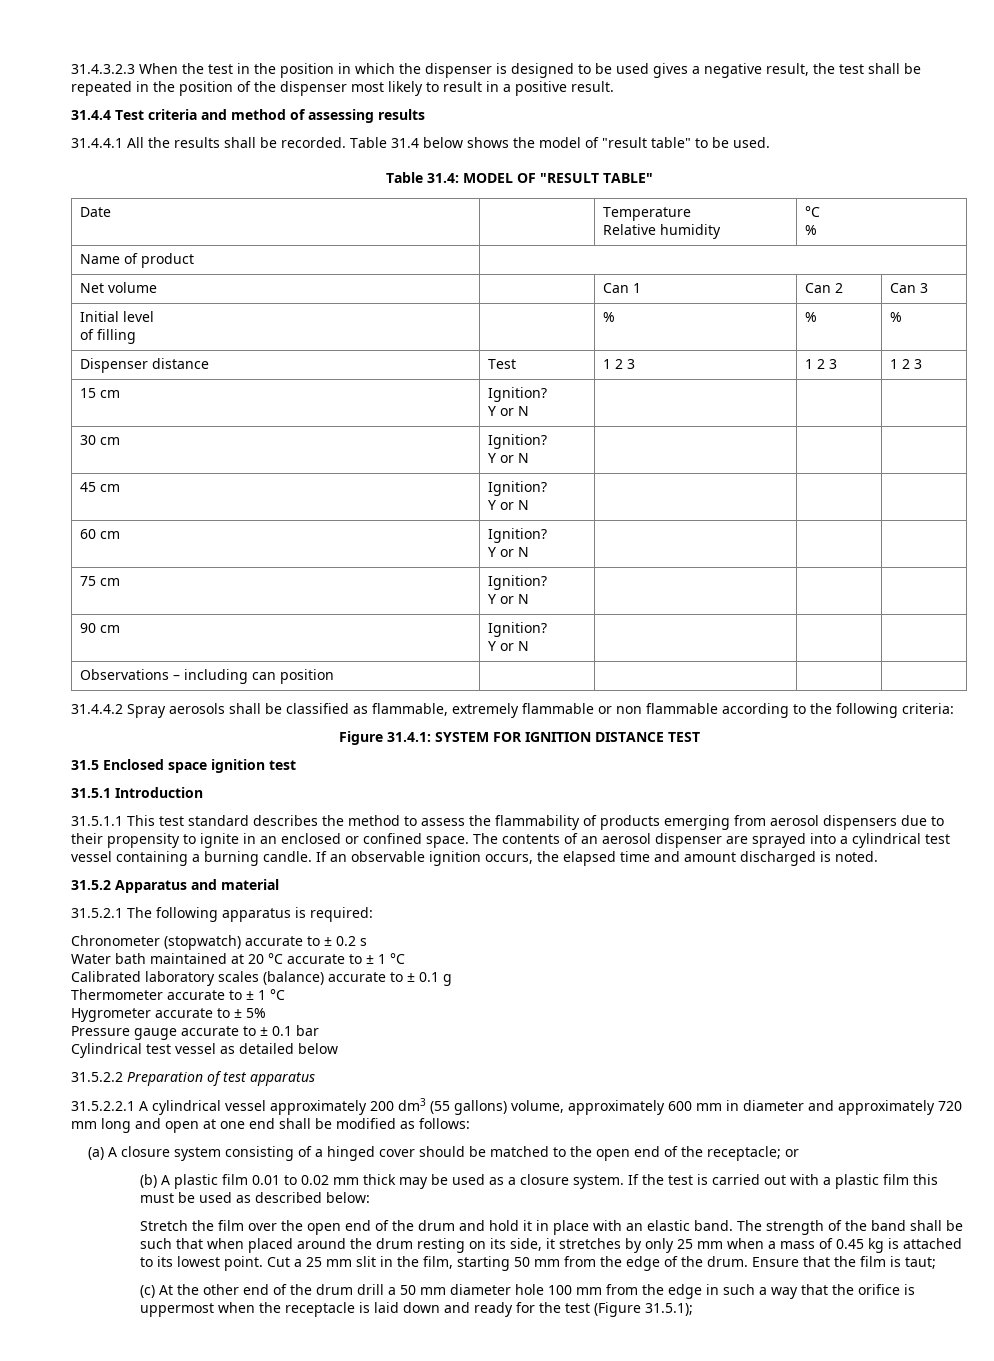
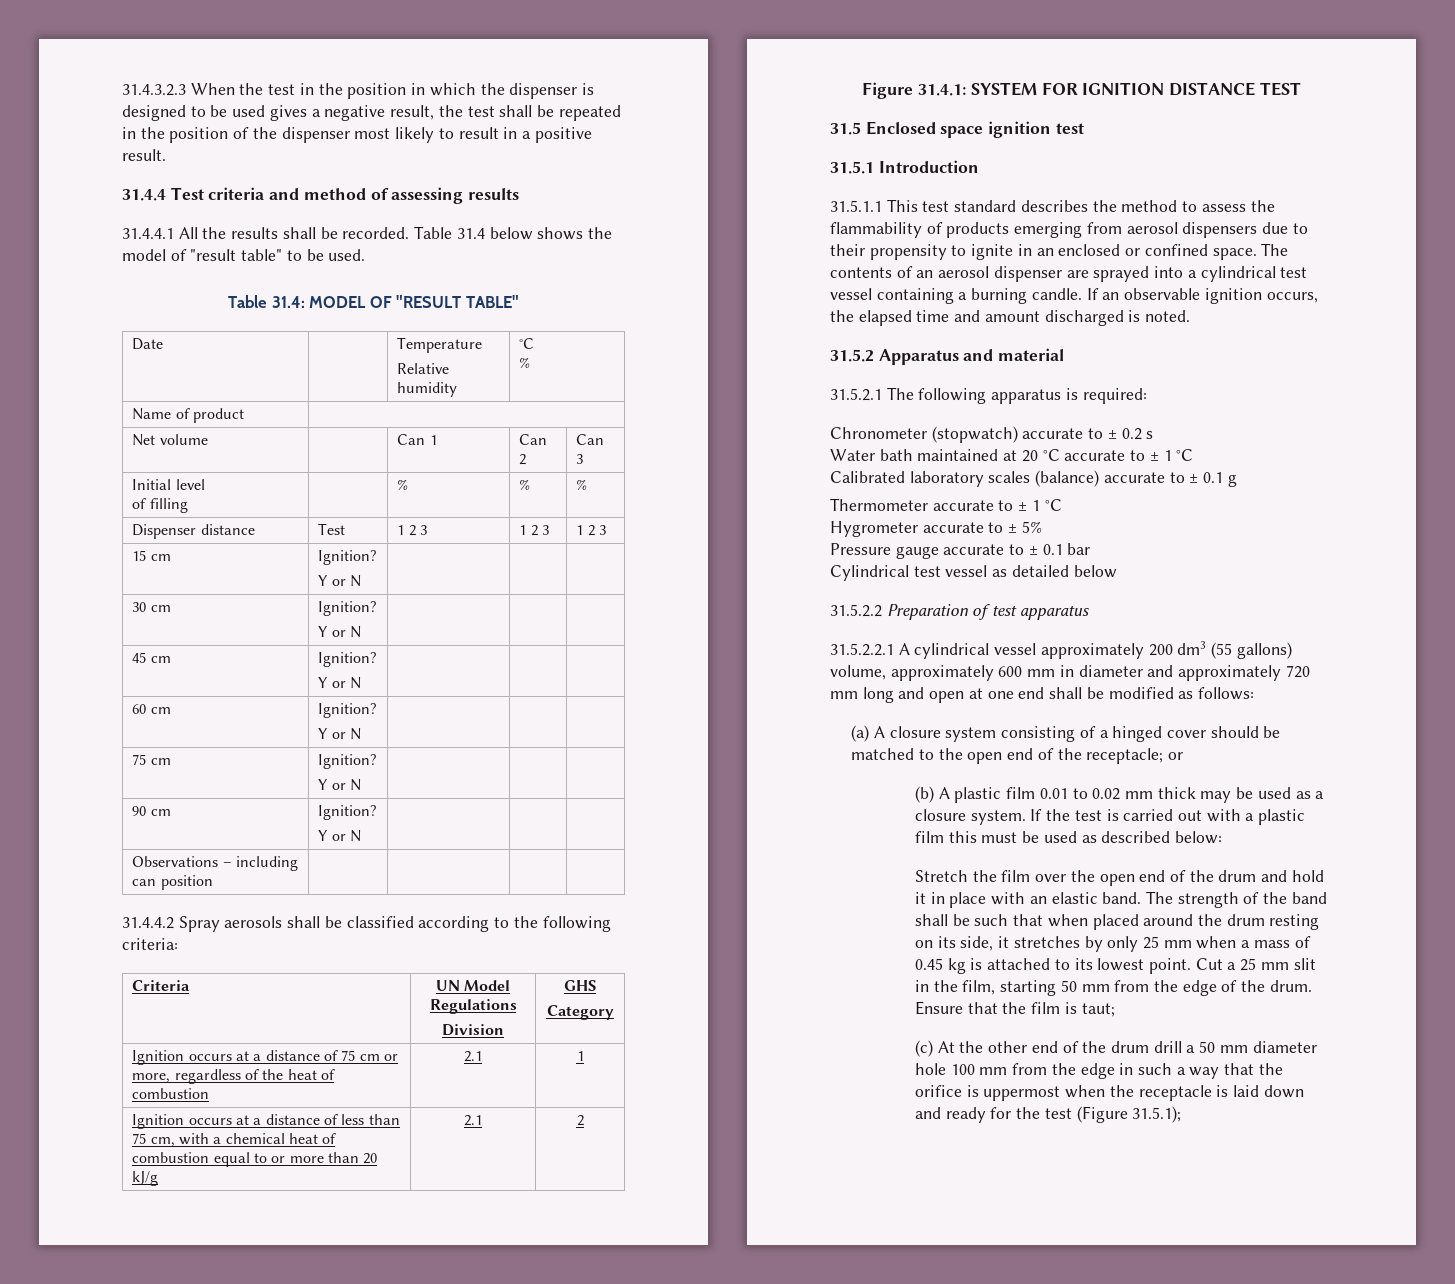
- 31.4.4.2 Spray aerosols shall be classified as flammable, extremely flammable or non flammable according to the following criteria:
+ 31.4.4.2 Spray aerosols shall be classified according to the following criteria:
+ Criteria | UN Model Regulations
+ Division | GHS
+ Category
+ Ignition occurs at a distance of 75 cm or more, regardless of the heat of combustion | 2.1 | 1
+ Ignition occurs at a distance of less than 75 cm, with a chemical heat of combustion equal to or more than 20 kJ/g | 2.1 | 2

